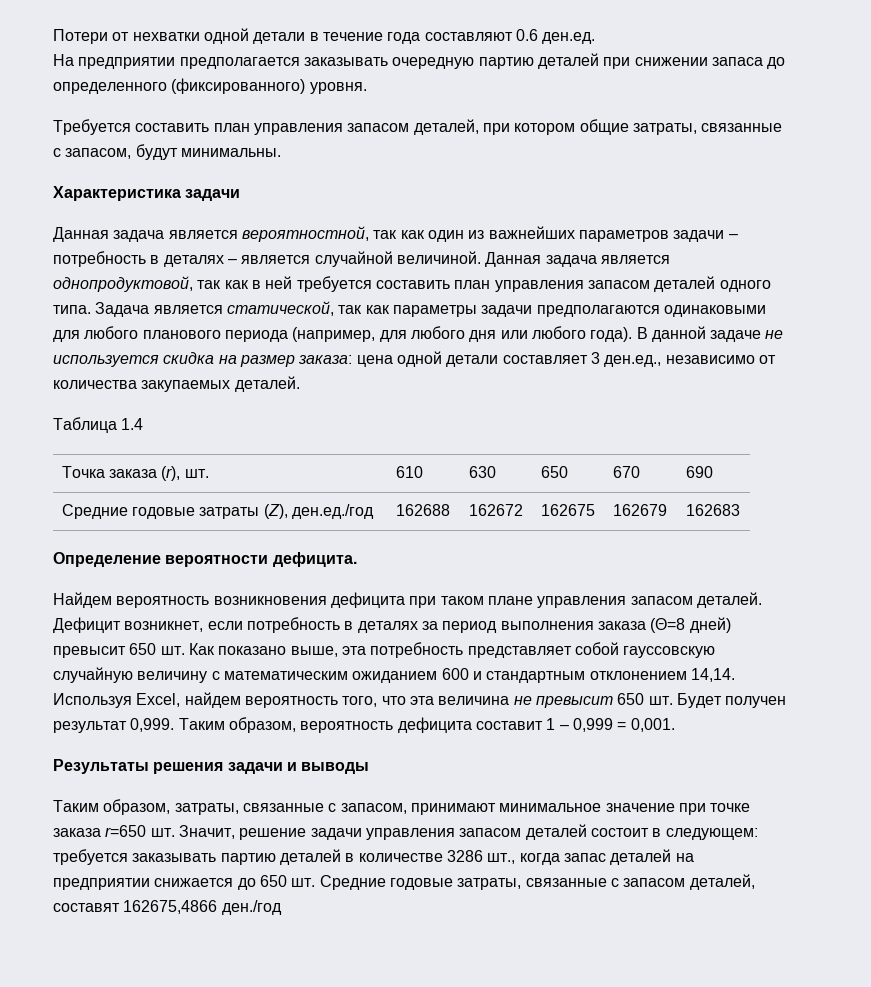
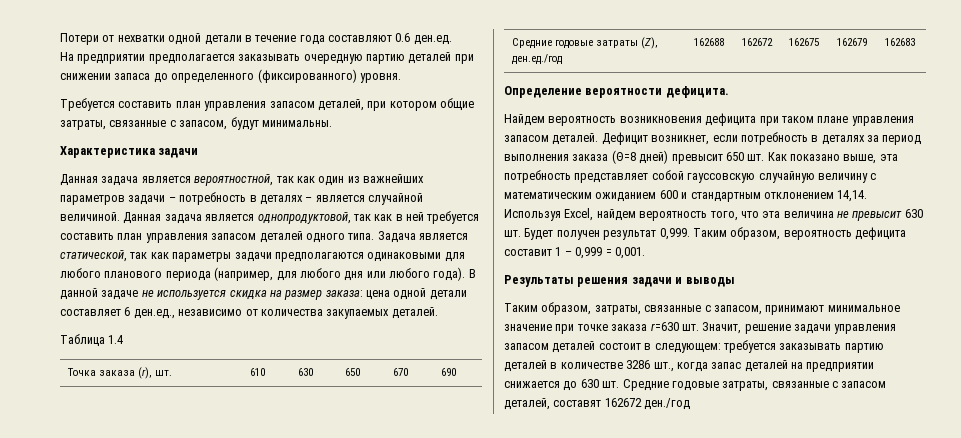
- В данной задаче не используется скидка на размер заказа: цена одной детали составляет 3 ден.ед., независимо от количества закупаемых деталей.
+ В данной задаче не используется скидка на размер заказа: цена одной детали составляет 6 ден.ед., независимо от количества закупаемых деталей.
- Используя Excel, найдем вероятность того, что эта величина не превысит 650 шт.
+ Используя Excel, найдем вероятность того, что эта величина не превысит 630 шт.
- Таким образом, затраты, связанные с запасом, принимают минимальное значение при точке заказа r=650 шт.
+ Таким образом, затраты, связанные с запасом, принимают минимальное значение при точке заказа r=630 шт.
- Значит, решение задачи управления запасом деталей состоит в следующем: требуется заказывать партию деталей в количестве 3286 шт., когда запас деталей на предприятии снижается до 650 шт.
+ Значит, решение задачи управления запасом деталей состоит в следующем: требуется заказывать партию деталей в количестве 3286 шт., когда запас деталей на предприятии снижается до 630 шт.
- Средние годовые затраты, связанные с запасом деталей, составят 162675,4866 ден./год
+ Средние годовые затраты, связанные с запасом деталей, составят 162672 ден./год

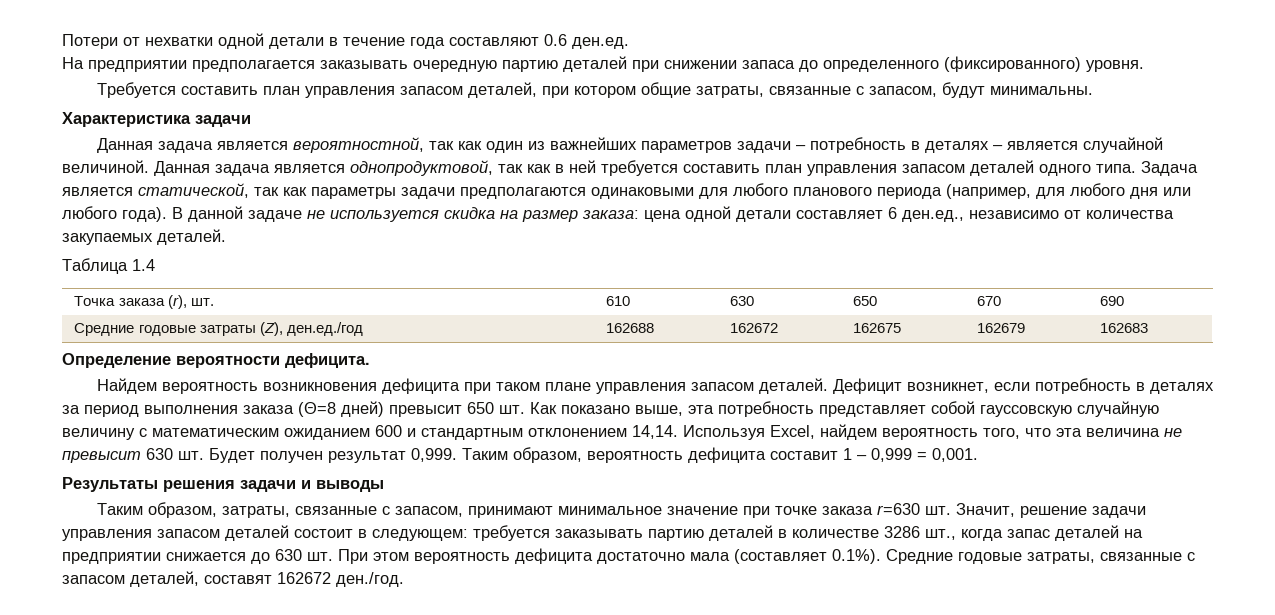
- Средние годовые затраты, связанные с запасом деталей, составят 162672 ден./год
+ При этом вероятность дефицита достаточно мала (составляет 0.1%). Средние годовые затраты, связанные с запасом деталей, составят 162672 ден./год.

